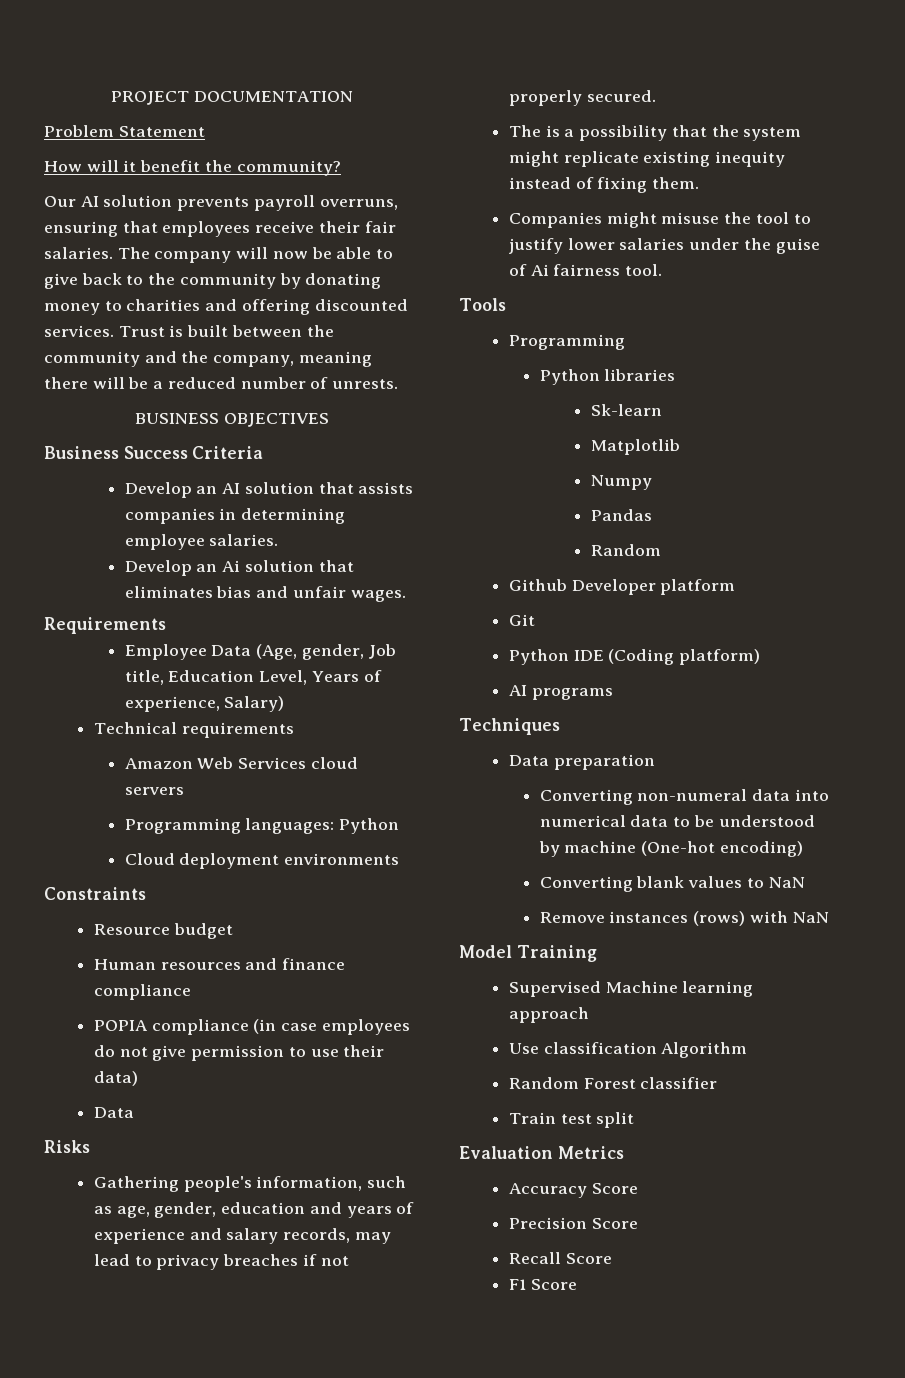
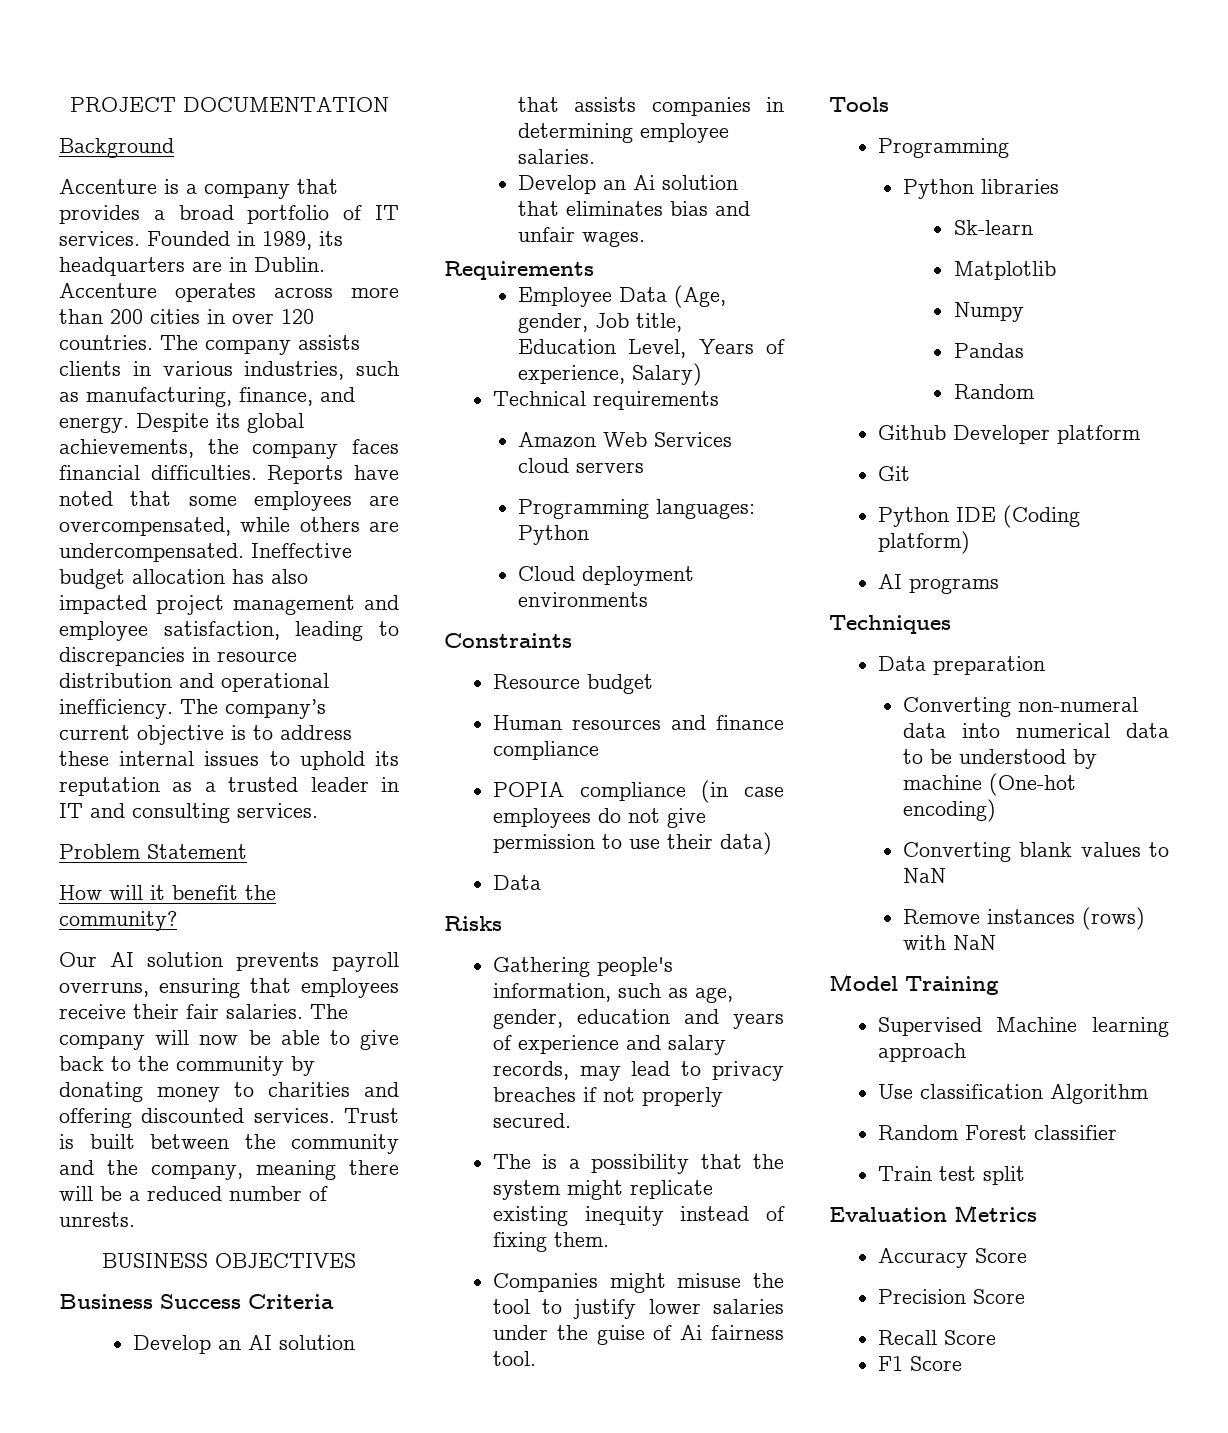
+ Background
+ Accenture is a company that provides a broad portfolio of IT services. Founded in 1989, its headquarters are in Dublin. Accenture operates across more than 200 cities in over 120 countries. The company assists clients in various industries, such as manufacturing, finance, and energy. Despite its global achievements, the company faces financial difficulties. Reports have noted that some employees are overcompensated, while others are undercompensated. Ineffective budget allocation has also impacted project management and employee satisfaction, leading to discrepancies in resource distribution and operational inefficiency. The company’s current objective is to address these internal issues to uphold its reputation as a trusted leader in IT and consulting services.

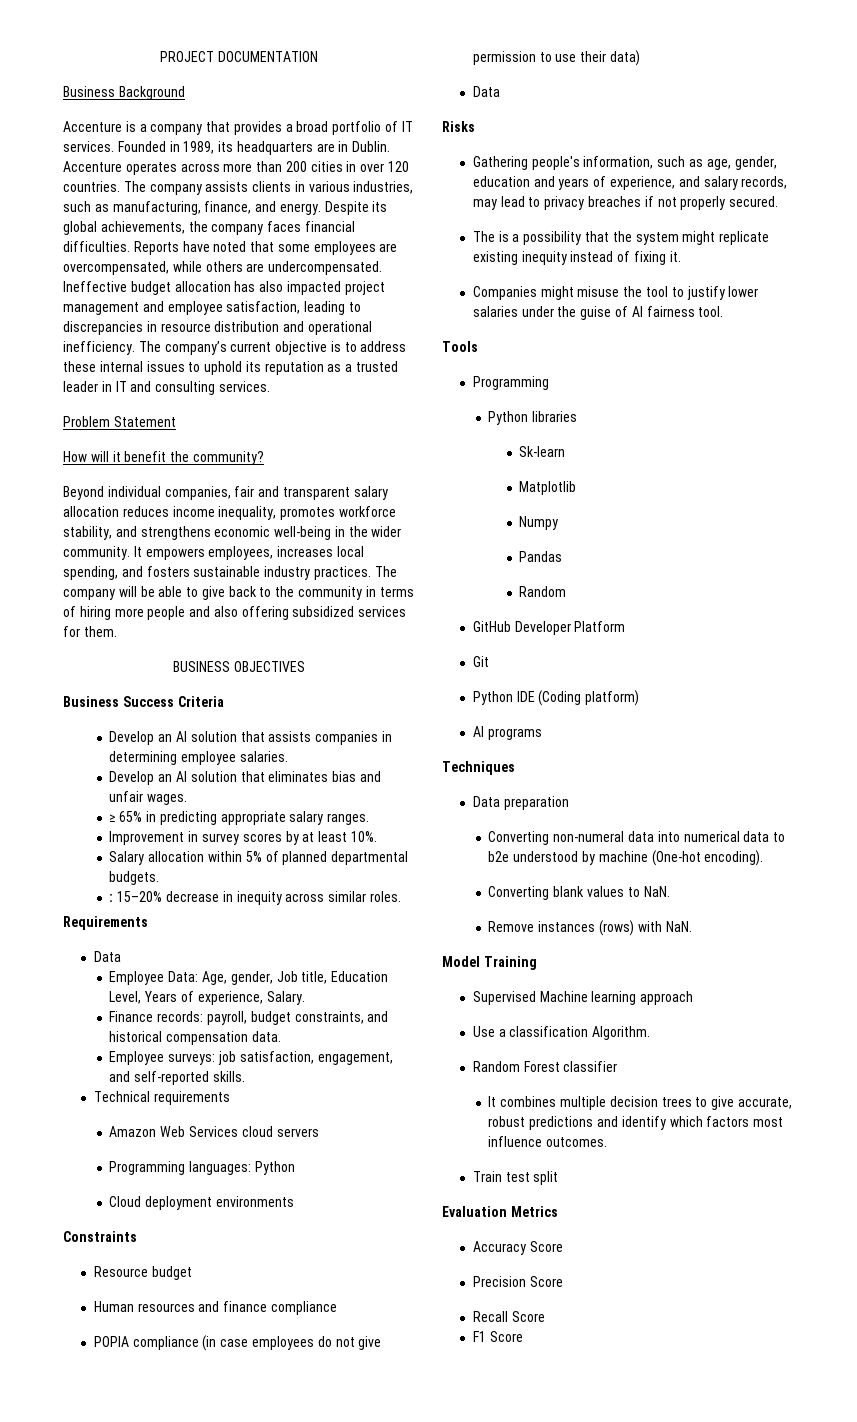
- Background
+ Business Background
- Our AI solution prevents payroll overruns, ensuring that employees receive their fair salaries.
+ Beyond individual companies, fair and transparent salary allocation reduces income inequality, promotes workforce stability, and strengthens economic well-being in the wider community. It empowers employees, increases local spending, and fosters sustainable industry practices.
- The company will now be able to give back to the community by donating money to charities and offering discounted services. Trust is built between the community and the company, meaning there will be a reduced number of unrests.
+ The company will be able to give back to the community in terms of hiring more people and also offering subsidized services for them.
- Develop an Ai solution that eliminates bias and unfair wages.
+ Develop an AI solution that eliminates bias and unfair wages.
+ ≥ 65% in predicting appropriate salary ranges.
+ Improvement in survey scores by at least 10%.
+ Salary allocation within 5% of planned departmental budgets.
+ : 15–20% decrease in inequity across similar roles.
  Requirements
- Employee Data (Age, gender, Job title, Education Level, Years of experience, Salary)
+ Data
+ Employee Data: Age, gender, Job title, Education Level, Years of experience, Salary.
+ Finance records: payroll, budget constraints, and historical compensation data.
+ Employee surveys: job satisfaction, engagement, and self-reported skills.
- Gathering people's information, such as age, gender, education and years of experience and salary records, may lead to privacy breaches if not properly secured.
+ Gathering people's information, such as age, gender, education and years of experience, and salary records, may lead to privacy breaches if not properly secured.
- The is a possibility that the system might replicate existing inequity instead of fixing them.
+ The is a possibility that the system might replicate existing inequity instead of fixing it.
- Companies might misuse the tool to justify lower salaries under the guise of Ai fairness tool.
+ Companies might misuse the tool to justify lower salaries under the guise of AI fairness tool.
- Github Developer platform
+ GitHub Developer Platform
- Converting non-numeral data into numerical data to be understood by machine (One-hot encoding)
+ Converting non-numeral data into numerical data to b2e understood by machine (One-hot encoding).
- Converting blank values to NaN
+ Converting blank values to NaN.
- Remove instances (rows) with NaN
+ Remove instances (rows) with NaN.
- Use classification Algorithm
+ Use a classification Algorithm.
+ It combines multiple decision trees to give accurate, robust predictions and identify which factors most influence outcomes.

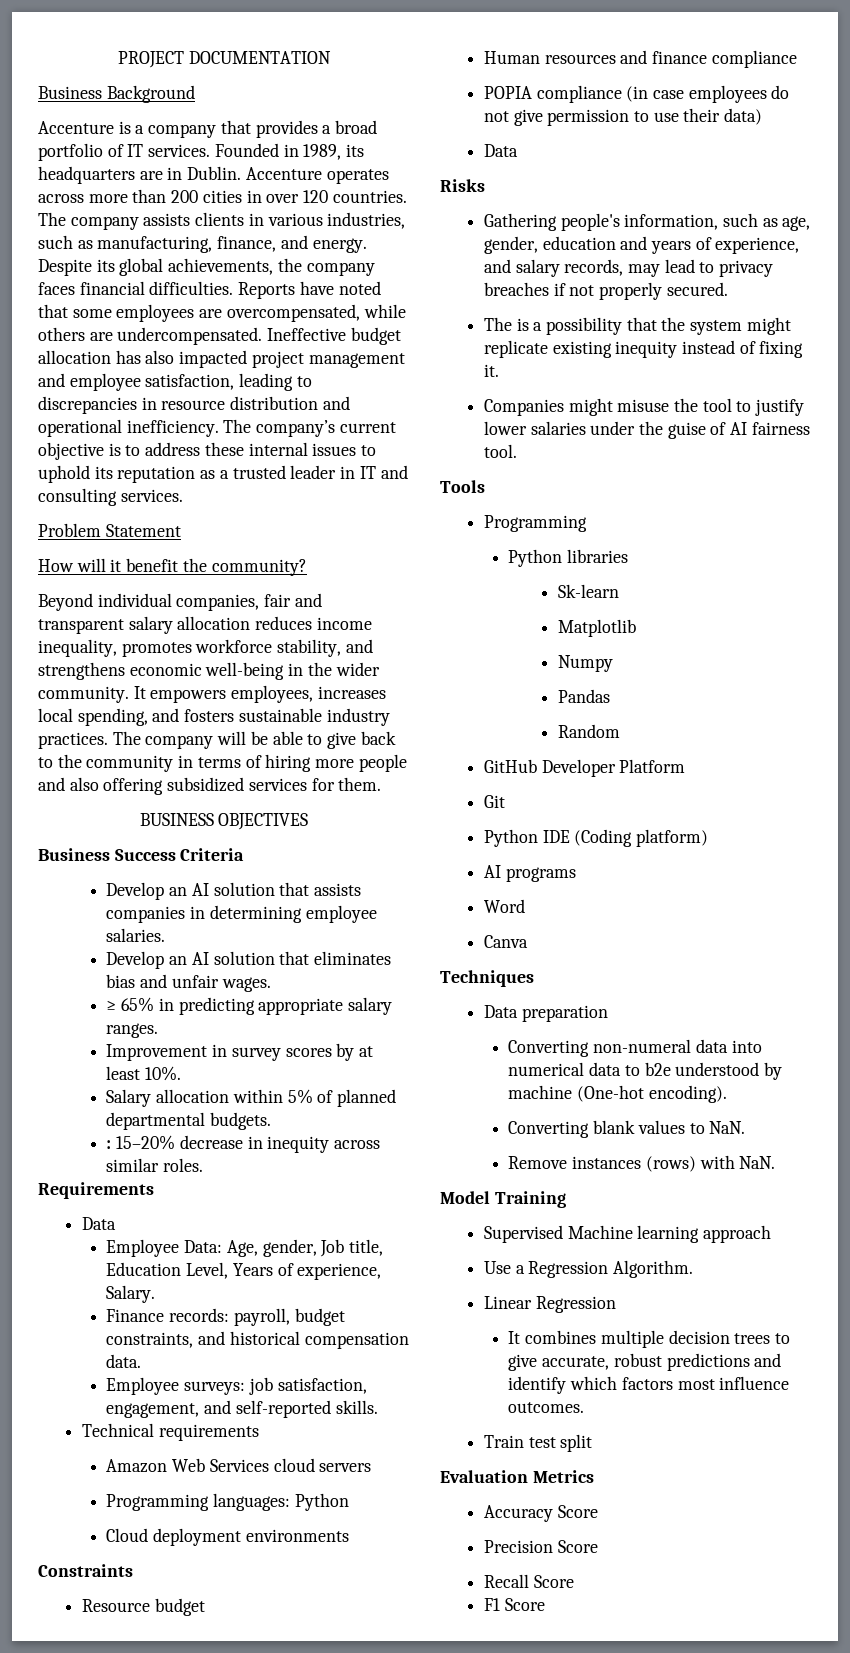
+ Word
+ Canva
- Use a classification Algorithm.
+ Use a Regression Algorithm.
- Random Forest classifier
+ Linear Regression

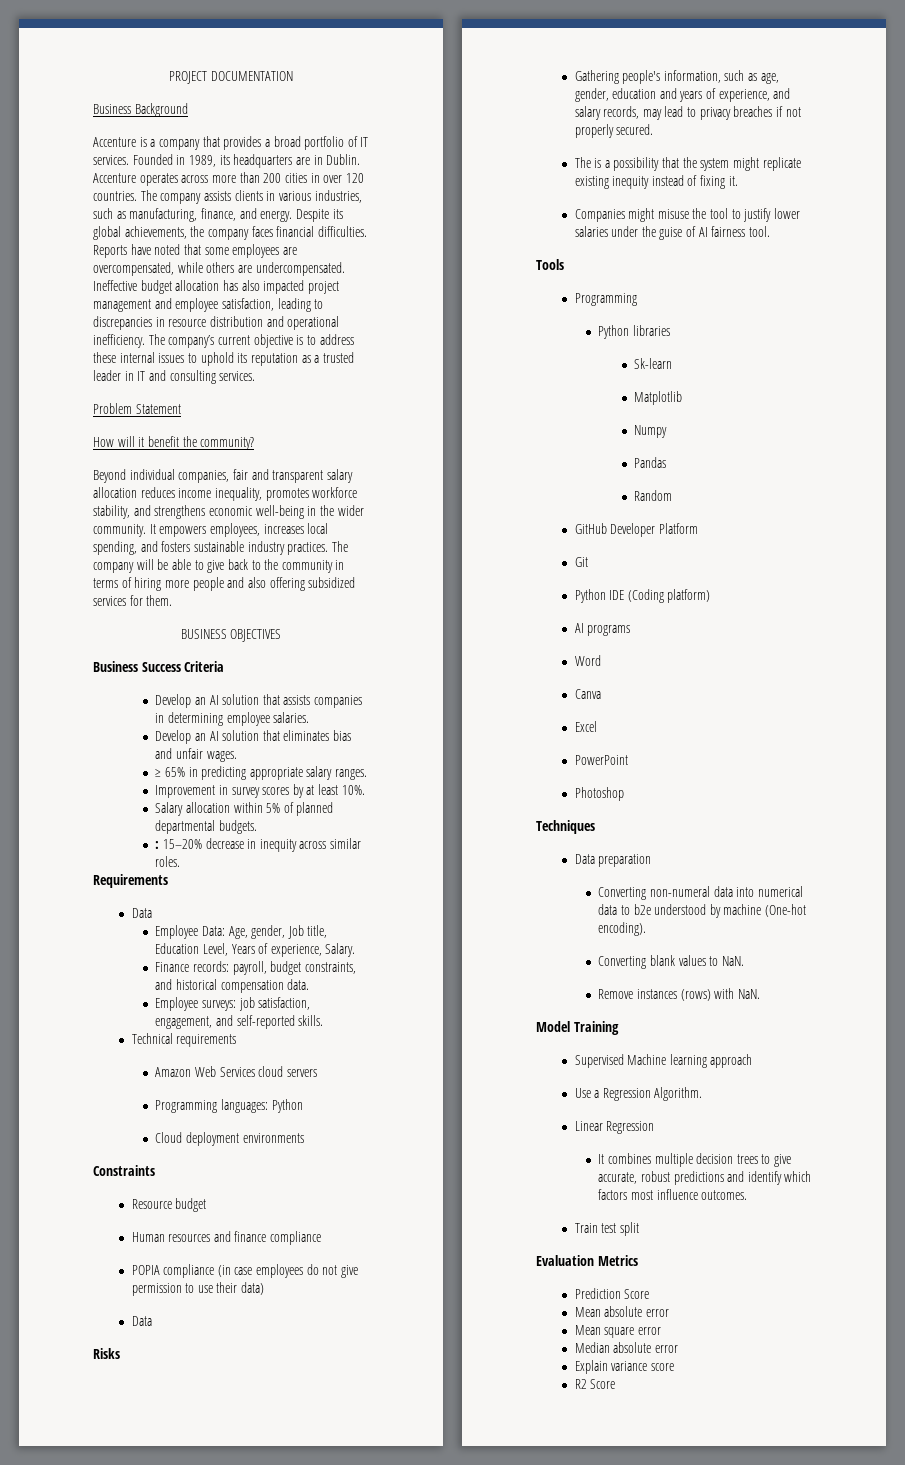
+ Excel
+ PowerPoint
+ Photoshop
- Accuracy Score
- Precision Score
- Recall Score
- F1 Score
+ Prediction Score
+ Mean absolute error
+ Mean square error
+ Median absolute error
+ Explain variance score
+ R2 Score

